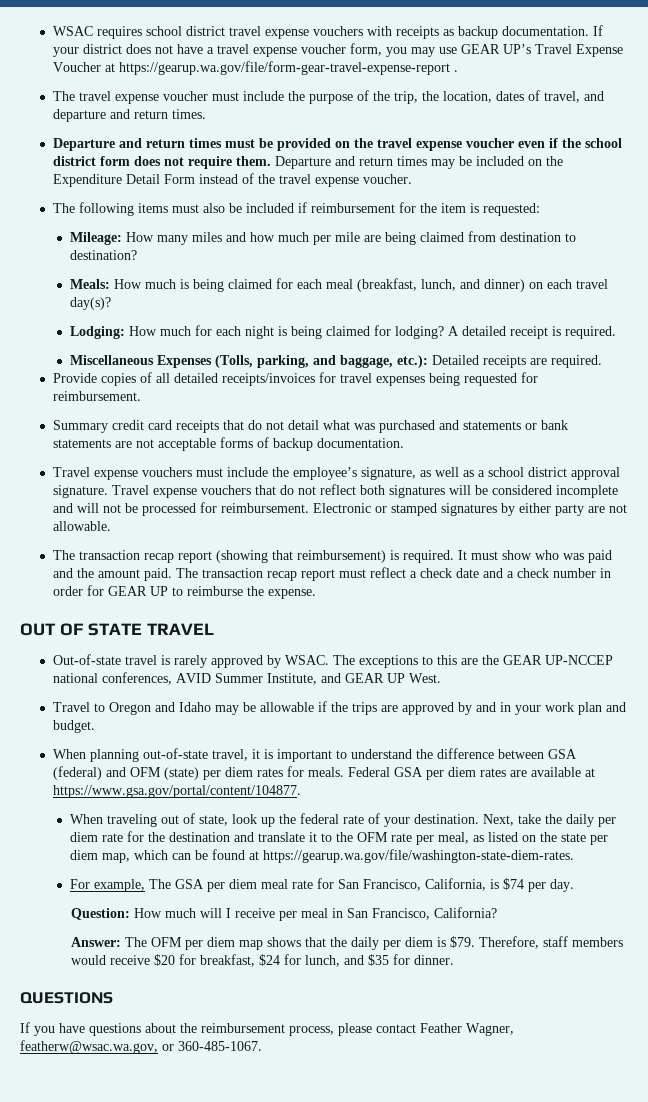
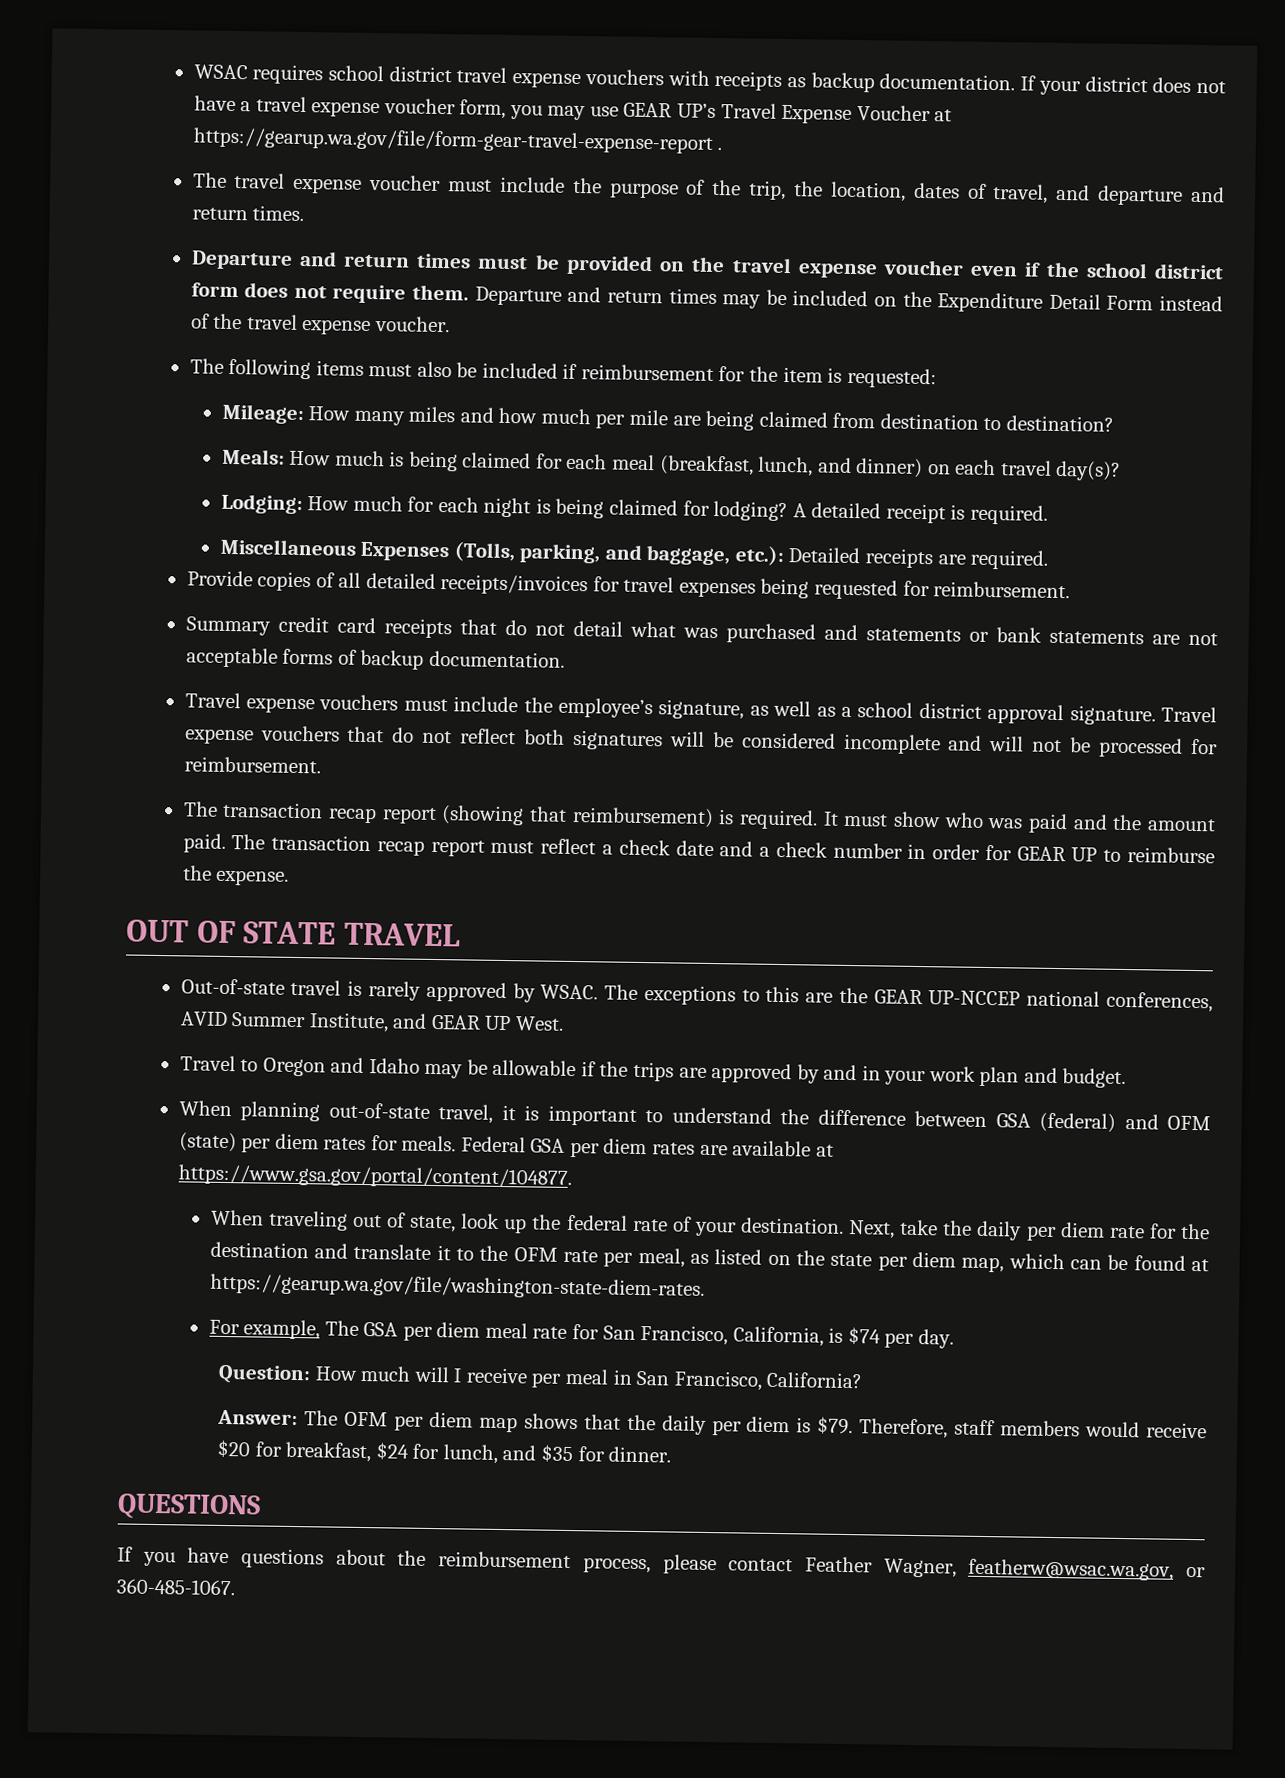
- Electronic or stamped signatures by either party are not allowable.

